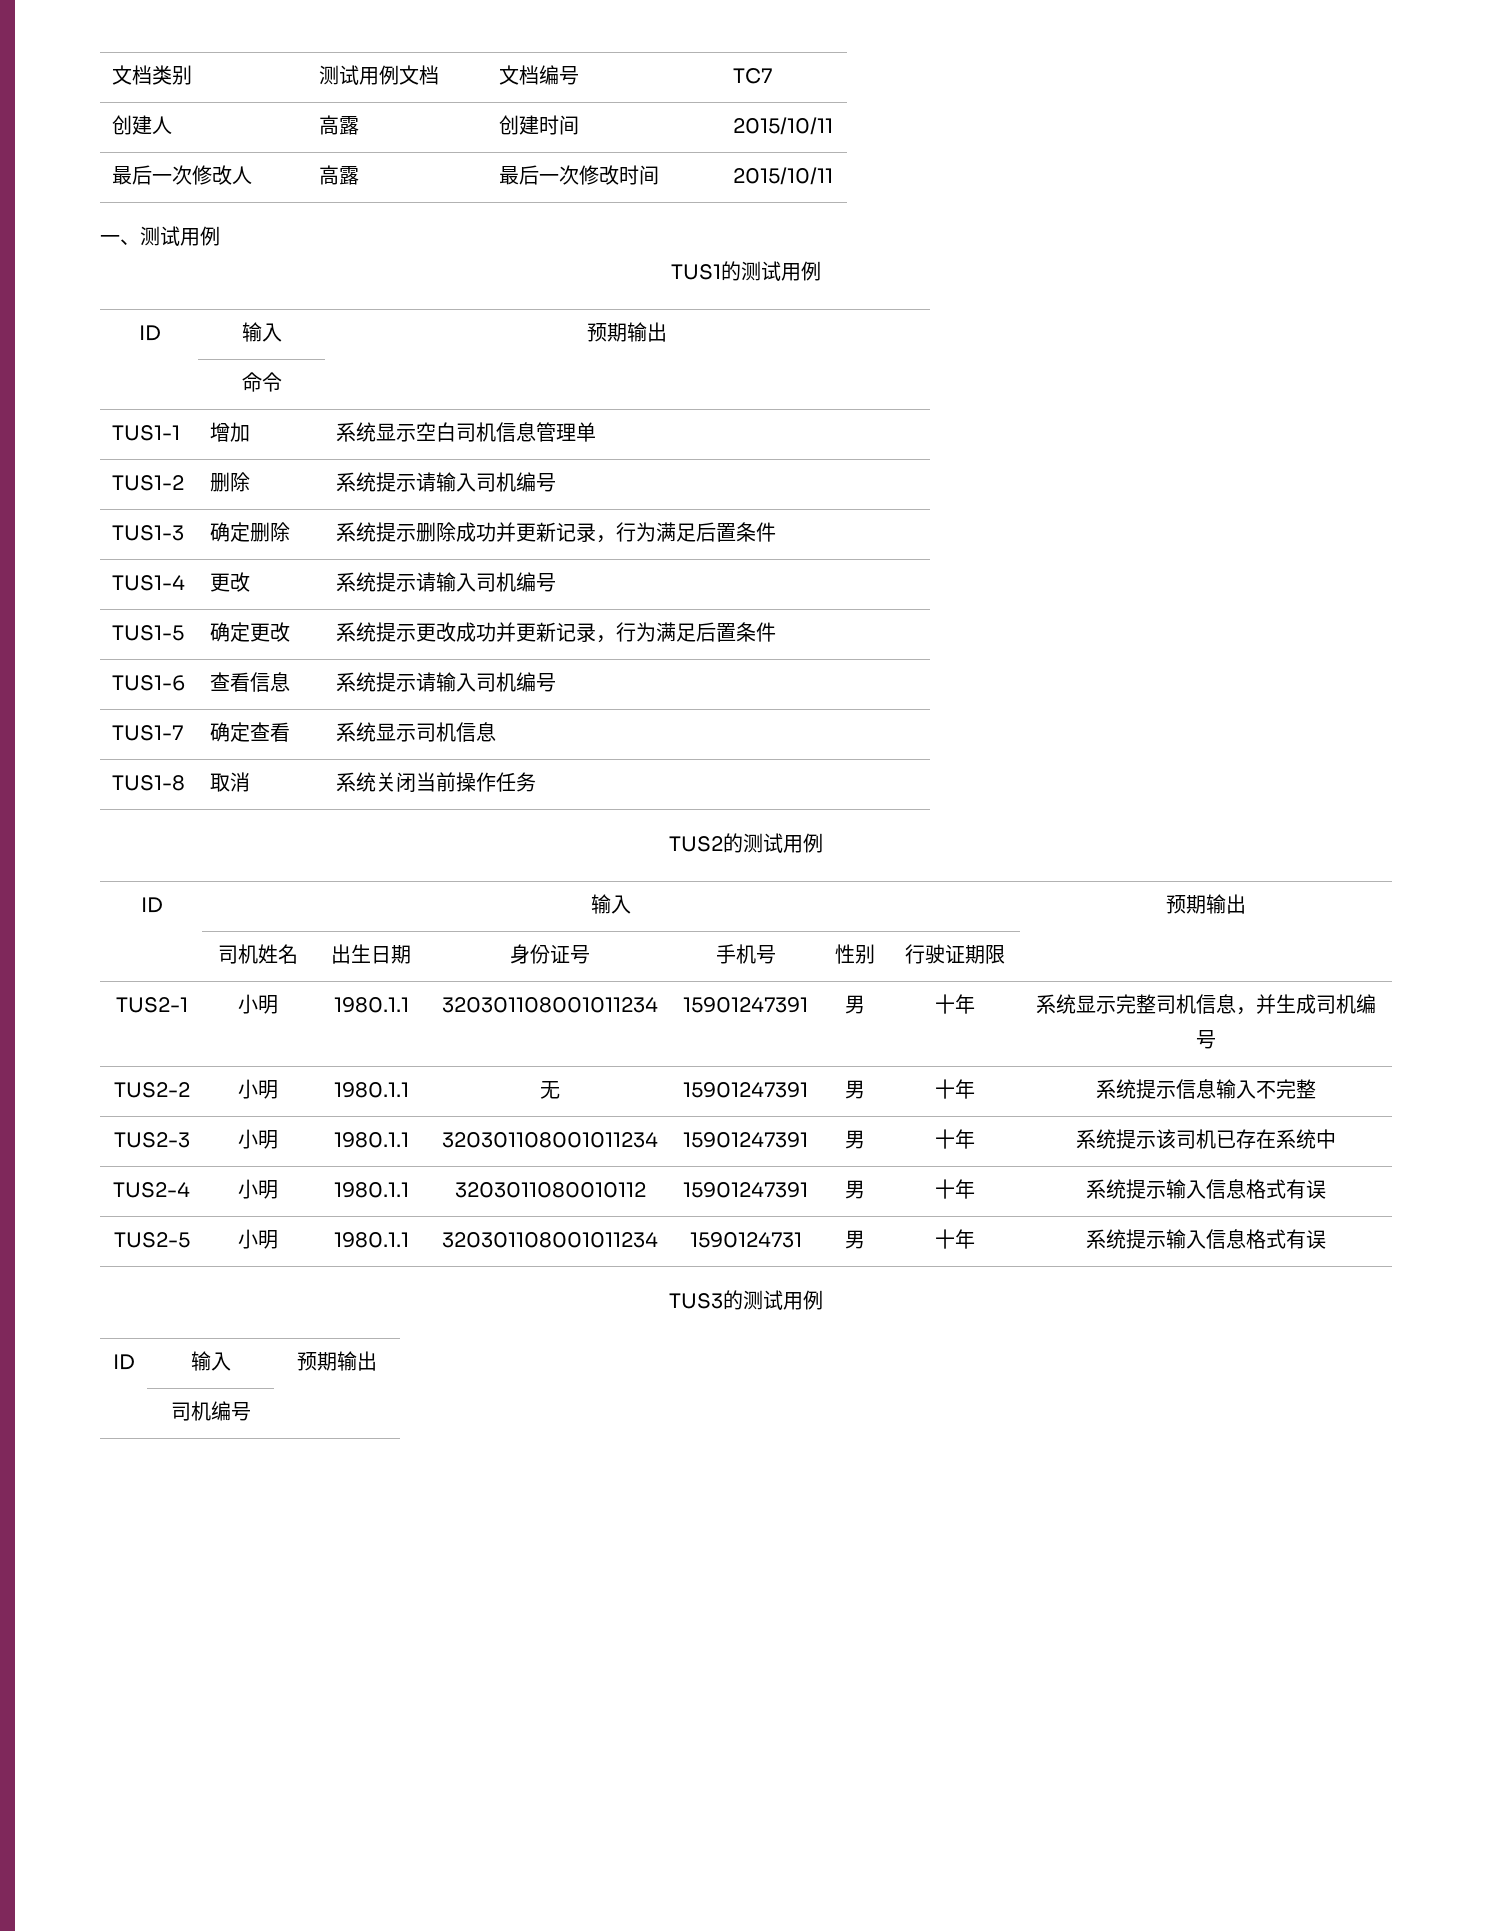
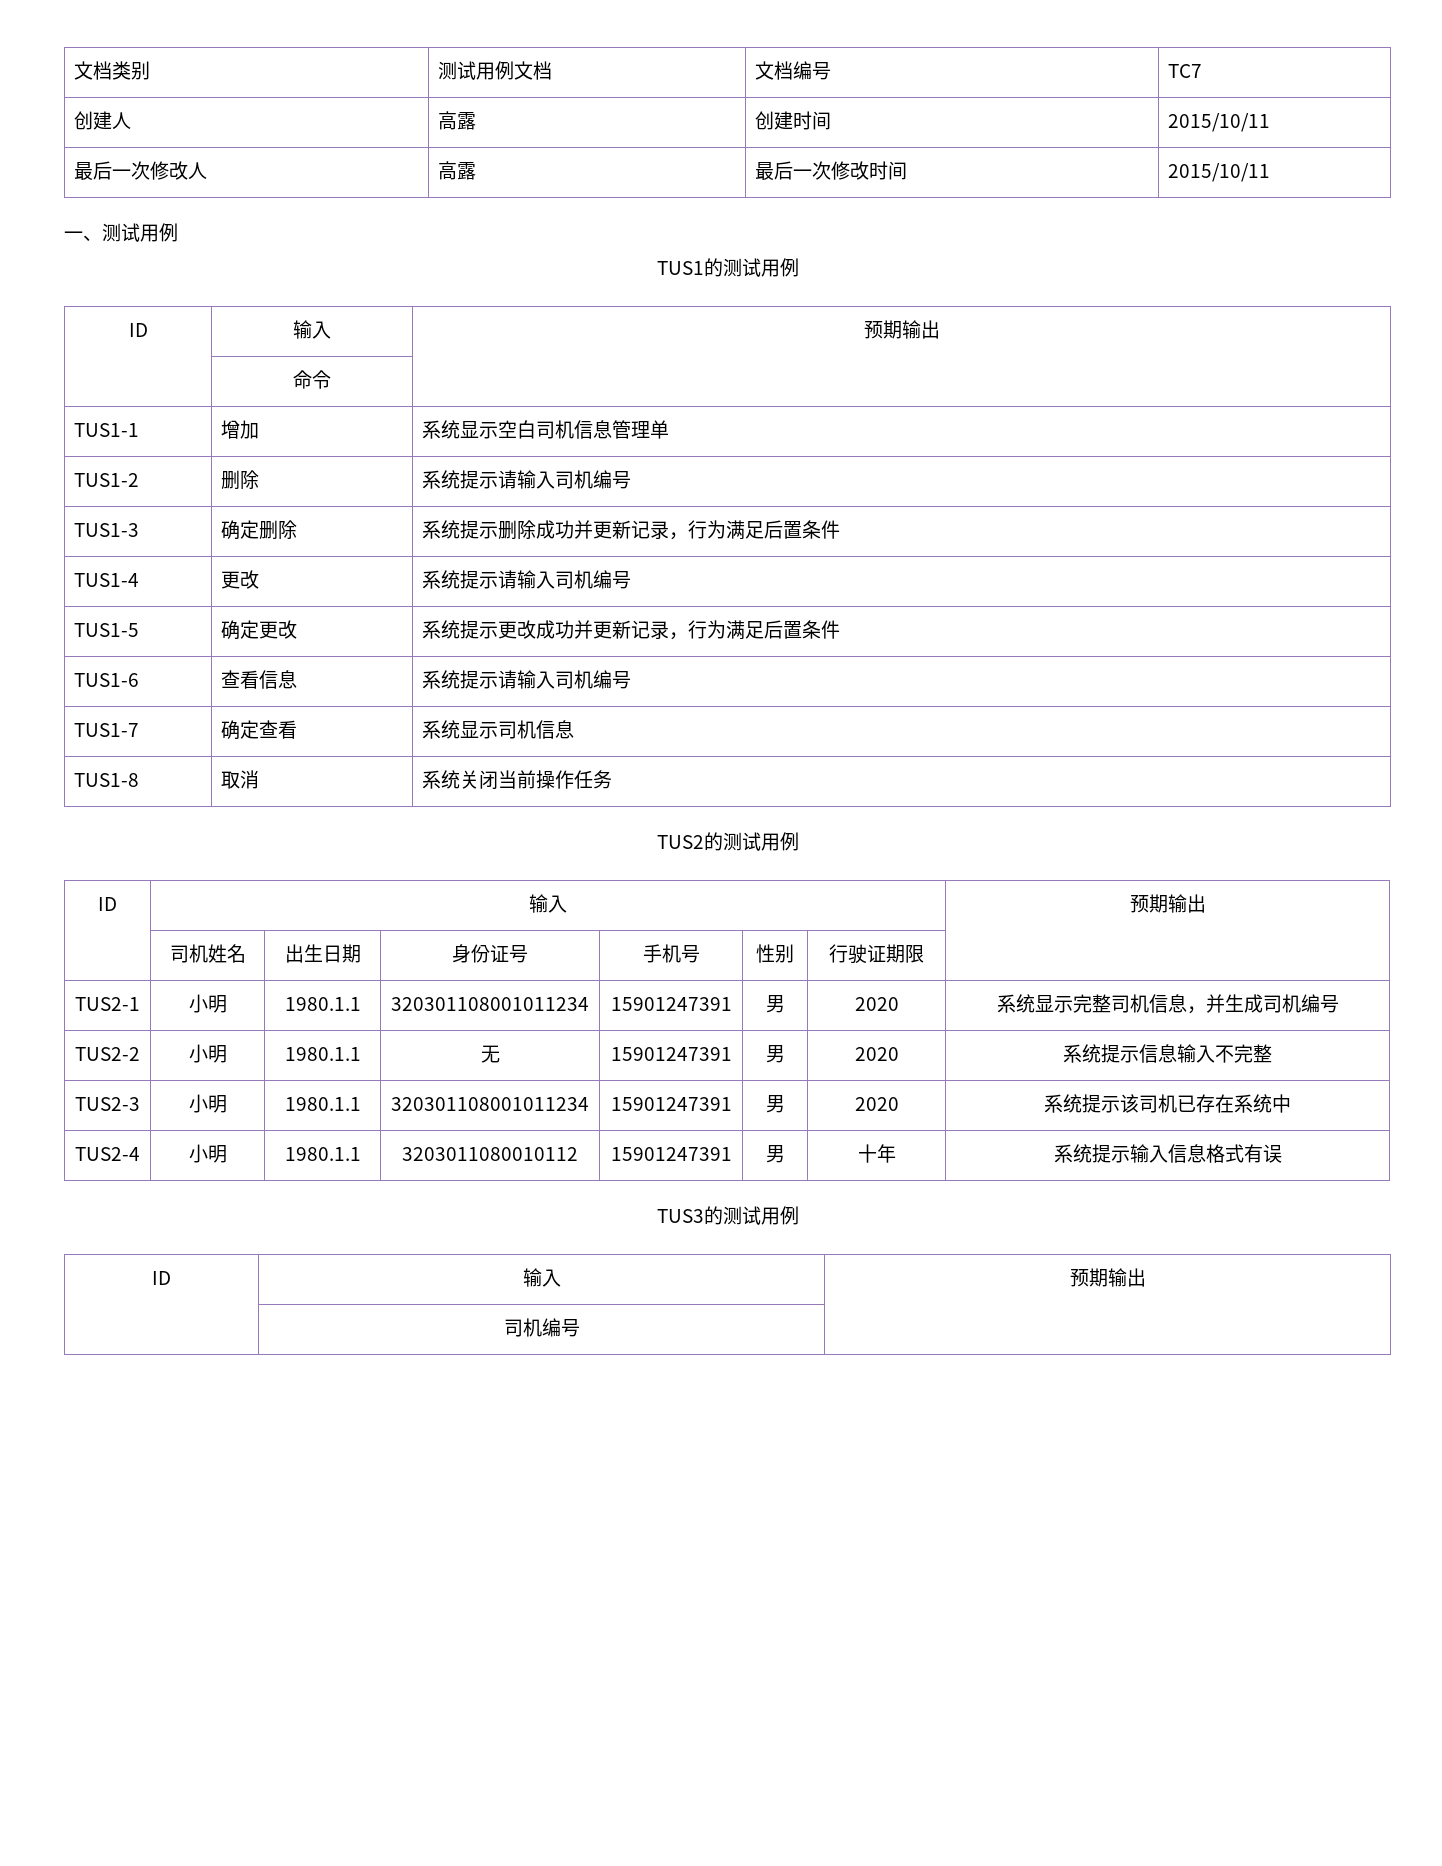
- TUS2-1 | 小明 | 1980.1.1 | 320301108001011234 | 15901247391 | 男 | 十年 | 系统显示完整司机信息，并生成司机编号
+ TUS2-1 | 小明 | 1980.1.1 | 320301108001011234 | 15901247391 | 男 | 2020 | 系统显示完整司机信息，并生成司机编号
- TUS2-2 | 小明 | 1980.1.1 | 无 | 15901247391 | 男 | 十年 | 系统提示信息输入不完整
+ TUS2-2 | 小明 | 1980.1.1 | 无 | 15901247391 | 男 | 2020 | 系统提示信息输入不完整
- TUS2-3 | 小明 | 1980.1.1 | 320301108001011234 | 15901247391 | 男 | 十年 | 系统提示该司机已存在系统中
+ TUS2-3 | 小明 | 1980.1.1 | 320301108001011234 | 15901247391 | 男 | 2020 | 系统提示该司机已存在系统中
- TUS2-5 | 小明 | 1980.1.1 | 320301108001011234 | 1590124731 | 男 | 十年 | 系统提示输入信息格式有误

